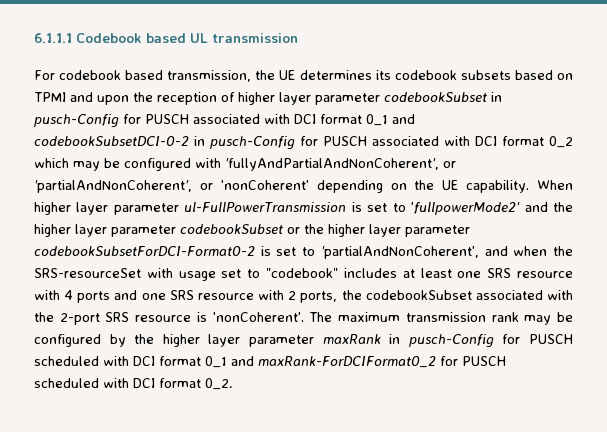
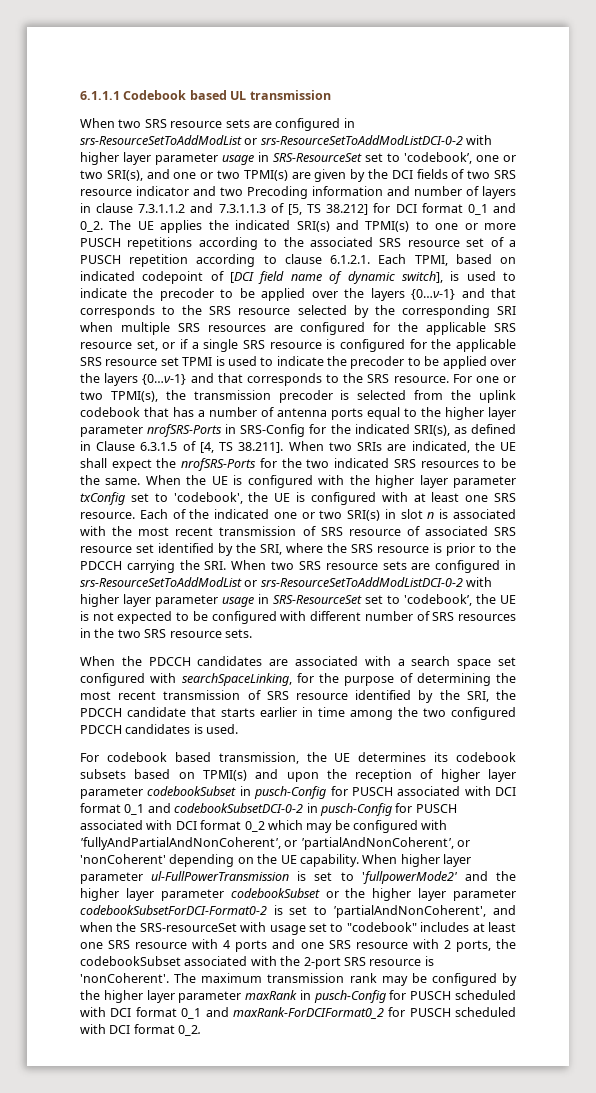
+ When two SRS resource sets are configured in srs-ResourceSetToAddModList or srs-ResourceSetToAddModListDCI-0-2 with higher layer parameter usage in SRS-ResourceSet set to 'codebook’, one or two SRI(s), and one or two TPMI(s) are given by the DCI fields of two SRS resource indicator and two Precoding information and number of layers in clause 7.3.1.1.2 and 7.3.1.1.3 of [5, TS 38.212] for DCI format 0_1 and 0_2. The UE applies the indicated SRI(s) and TPMI(s) to one or more PUSCH repetitions according to the associated SRS resource set of a PUSCH repetition according to clause 6.1.2.1. Each TPMI, based on indicated codepoint of [DCI field name of dynamic switch], is used to indicate the precoder to be applied over the layers {0…ν-1} and that corresponds to the SRS resource selected by the corresponding SRI when multiple SRS resources are configured for the applicable SRS resource set, or if a single SRS resource is configured for the applicable SRS resource set TPMI is used to indicate the precoder to be applied over the layers {0…ν-1} and that corresponds to the SRS resource. For one or two TPMI(s), the transmission precoder is selected from the uplink codebook that has a number of antenna ports equal to the higher layer parameter nrofSRS-Ports in SRS-Config for the indicated SRI(s), as defined in Clause 6.3.1.5 of [4, TS 38.211]. When two SRIs are indicated, the UE shall expect the nrofSRS-Ports for the two indicated SRS resources to be the same. When the UE is configured with the higher layer parameter txConfig set to 'codebook', the UE is configured with at least one SRS resource. Each of the indicated one or two SRI(s) in slot n is associated with the most recent transmission of SRS resource of associated SRS resource set identified by the SRI, where the SRS resource is prior to the PDCCH carrying the SRI. When two SRS resource sets are configured in srs-ResourceSetToAddModList or srs-ResourceSetToAddModListDCI-0-2 with higher layer parameter usage in SRS-ResourceSet set to 'codebook’, the UE is not expected to be configured with different number of SRS resources in the two SRS resource sets.
+ When the PDCCH candidates are associated with a search space set configured with searchSpaceLinking, for the purpose of determining the most recent transmission of SRS resource identified by the SRI, the PDCCH candidate that starts earlier in time among the two configured PDCCH candidates is used.
- For codebook based transmission, the UE determines its codebook subsets based on TPMI and upon the reception of higher layer parameter codebookSubset in pusch-Config for PUSCH associated with DCI format 0_1 and codebookSubsetDCI-0-2 in pusch-Config for PUSCH associated with DCI format 0_2 which may be configured with 'fullyAndPartialAndNonCoherent', or 'partialAndNonCoherent', or 'nonCoherent' depending on the UE capability.
+ For codebook based transmission, the UE determines its codebook subsets based on TPMI(s) and upon the reception of higher layer parameter codebookSubset in pusch-Config for PUSCH associated with DCI format 0_1 and codebookSubsetDCI-0-2 in pusch-Config for PUSCH associated with DCI format 0_2 which may be configured with 'fullyAndPartialAndNonCoherent', or 'partialAndNonCoherent', or 'nonCoherent' depending on the UE capability.

